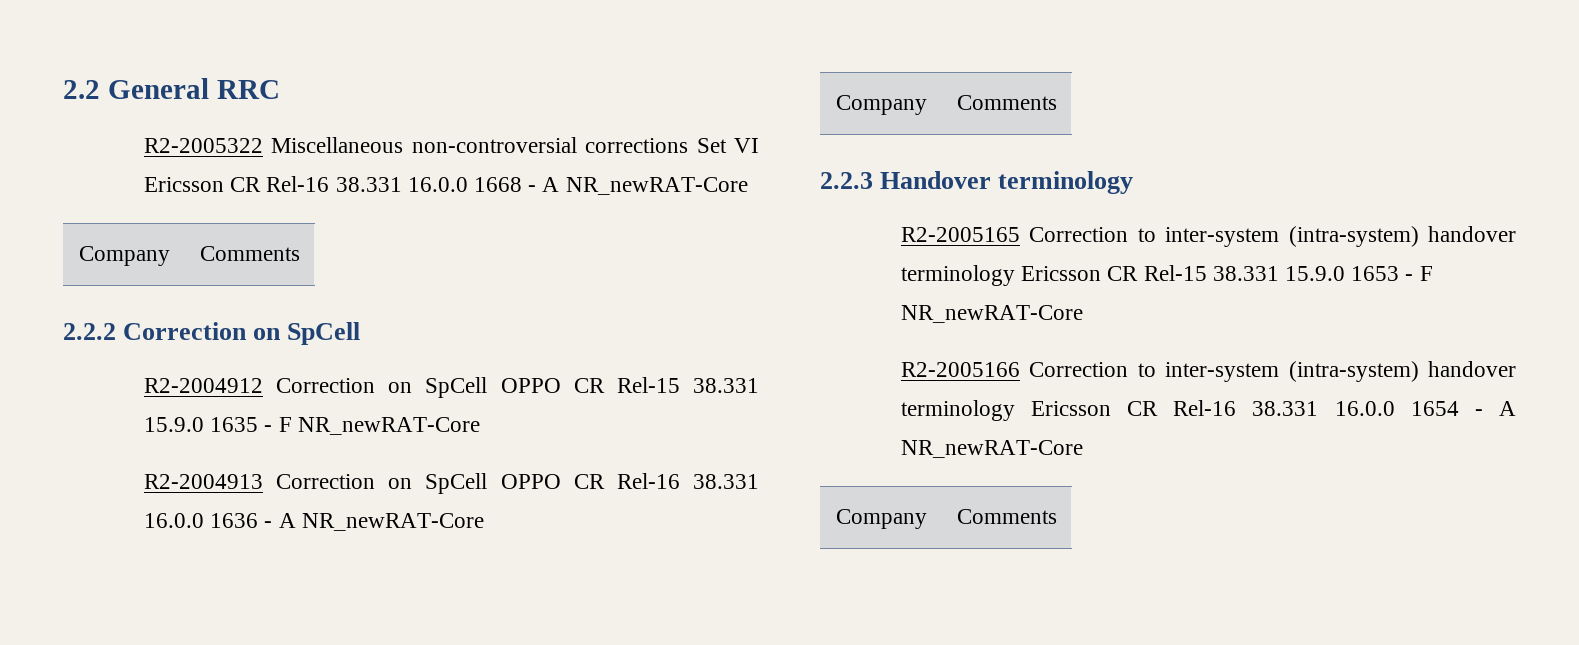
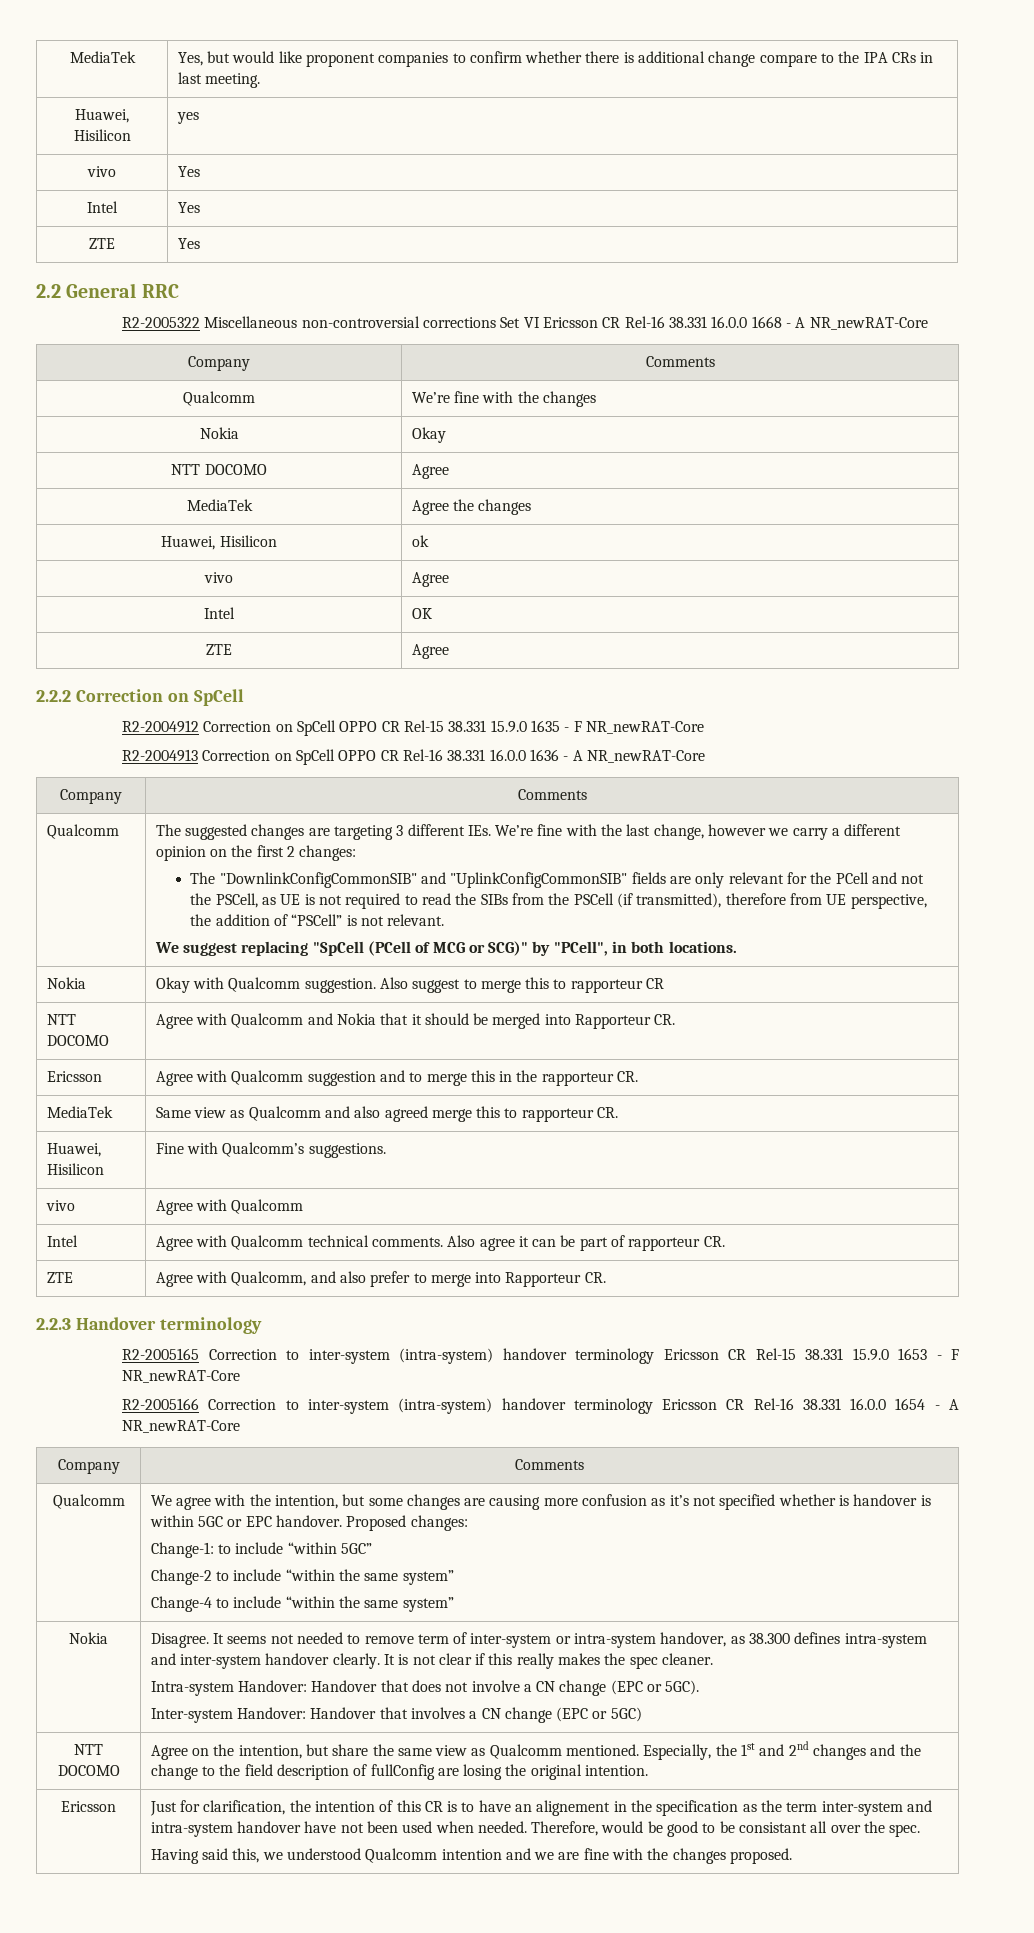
+ MediaTek | Yes, but would like proponent companies to confirm whether there is additional change compare to the IPA CRs in last meeting.
+ Huawei, Hisilicon | yes
+ vivo | Yes
+ Intel | Yes
+ ZTE | Yes
+ Qualcomm | We’re fine with the changes
+ Nokia | Okay
+ NTT DOCOMO | Agree
+ MediaTek | Agree the changes
+ Huawei, Hisilicon | ok
+ vivo | Agree
+ Intel | OK
+ ZTE | Agree
+ Qualcomm | The suggested changes are targeting 3 different IEs. We’re fine with the last change, however we carry a different opinion on the first 2 changes:
+ The "DownlinkConfigCommonSIB" and "UplinkConfigCommonSIB" fields are only relevant for the PCell and not the PSCell, as UE is not required to read the SIBs from the PSCell (if transmitted), therefore from UE perspective, the addition of “PSCell” is not relevant.
+ We suggest replacing "SpCell (PCell of MCG or SCG)" by "PCell", in both locations.
+ Nokia | Okay with Qualcomm suggestion. Also suggest to merge this to rapporteur CR
+ NTT DOCOMO | Agree with Qualcomm and Nokia that it should be merged into Rapporteur CR.
+ Ericsson | Agree with Qualcomm suggestion and to merge this in the rapporteur CR.
+ MediaTek | Same view as Qualcomm and also agreed merge this to rapporteur CR.
+ Huawei, Hisilicon | Fine with Qualcomm’s suggestions.
+ vivo | Agree with Qualcomm
+ Intel | Agree with Qualcomm technical comments. Also agree it can be part of rapporteur CR.
+ ZTE | Agree with Qualcomm, and also prefer to merge into Rapporteur CR.
+ Qualcomm | We agree with the intention, but some changes are causing more confusion as it’s not specified whether is handover is within 5GC or EPC handover. Proposed changes:
+ Change-1: to include “within 5GC”
+ Change-2 to include “within the same system”
+ Change-4 to include “within the same system”
+ Nokia | Disagree. It seems not needed to remove term of inter-system or intra-system handover, as 38.300 defines intra-system and inter-system handover clearly. It is not clear if this really makes the spec cleaner.
+ Intra-system Handover: Handover that does not involve a CN change (EPC or 5GC).
+ Inter-system Handover: Handover that involves a CN change (EPC or 5GC)
+ NTT DOCOMO | Agree on the intention, but share the same view as Qualcomm mentioned. Especially, the 1st and 2nd changes and the change to the field description of fullConfig are losing the original intention.
+ Ericsson | Just for clarification, the intention of this CR is to have an alignement in the specification as the term inter-system and intra-system handover have not been used when needed. Therefore, would be good to be consistant all over the spec.
+ Having said this, we understood Qualcomm intention and we are fine with the changes proposed.

